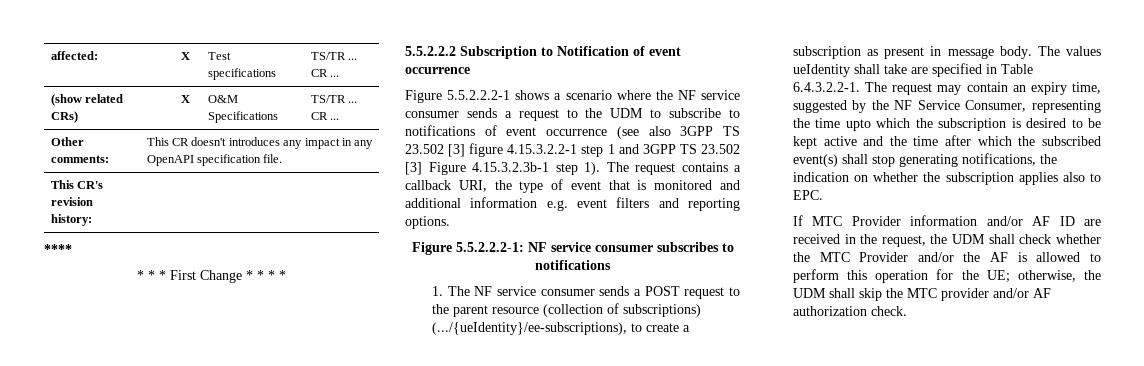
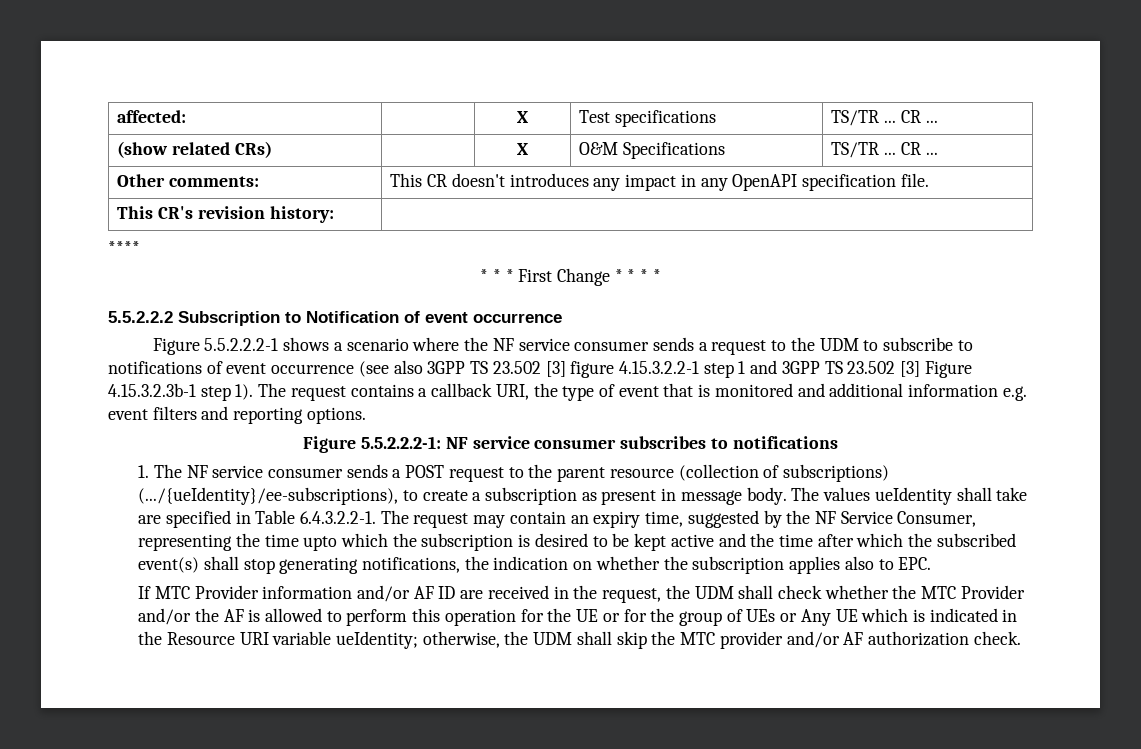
- If MTC Provider information and/or AF ID are received in the request, the UDM shall check whether the MTC Provider and/or the AF is allowed to perform this operation for the UE; otherwise, the UDM shall skip the MTC provider and/or AF authorization check.
+ If MTC Provider information and/or AF ID are received in the request, the UDM shall check whether the MTC Provider and/or the AF is allowed to perform this operation for the UE or for the group of UEs or Any UE which is indicated in the Resource URI variable ueIdentity; otherwise, the UDM shall skip the MTC provider and/or AF authorization check.

